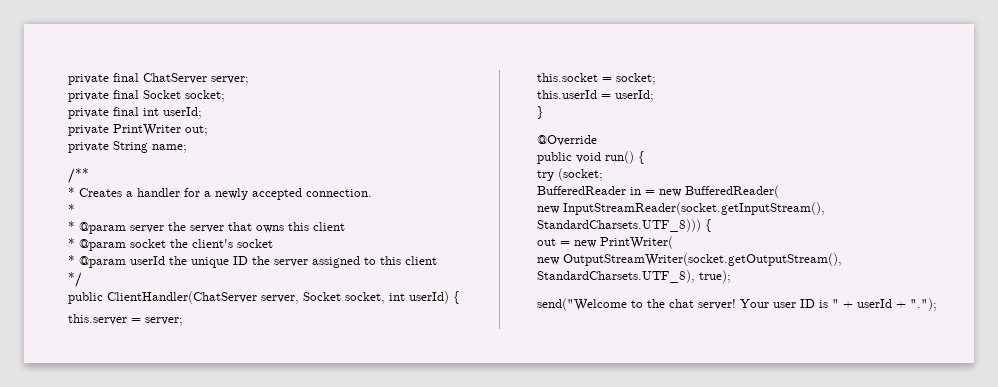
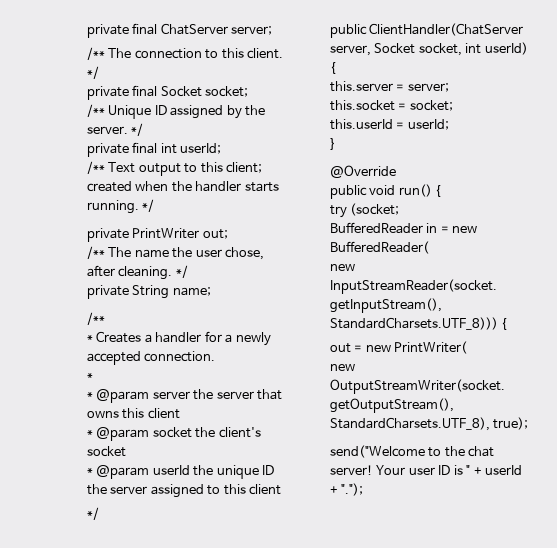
+ /** The connection to this client. */
  private final Socket socket;
+ /** Unique ID assigned by the server. */
  private final int userId;
+ /** Text output to this client; created when the handler starts running. */
  private PrintWriter out;
+ /** The name the user chose, after cleaning. */

